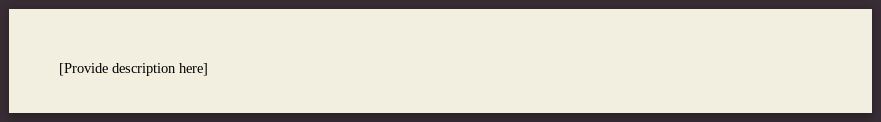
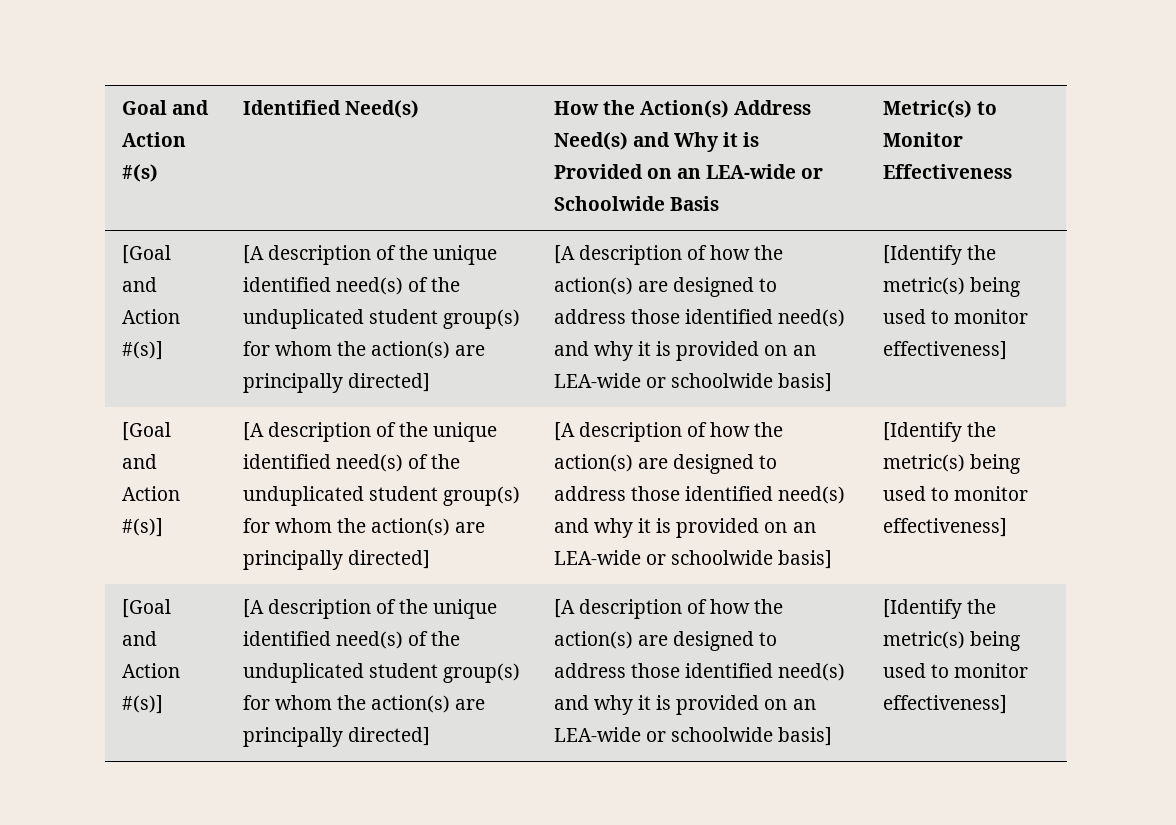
- [Provide description here]
+ Goal and Action #(s) | Identified Need(s) | How the Action(s) Address Need(s) and Why it is Provided on an LEA-wide or Schoolwide Basis | Metric(s) to Monitor Effectiveness
+ [Goal and Action #(s)] | [A description of the unique identified need(s) of the unduplicated student group(s) for whom the action(s) are principally directed] | [A description of how the action(s) are designed to address those identified need(s) and why it is provided on an LEA-wide or schoolwide basis] | [Identify the metric(s) being used to monitor effectiveness]
+ [Goal and Action #(s)] | [A description of the unique identified need(s) of the unduplicated student group(s) for whom the action(s) are principally directed] | [A description of how the action(s) are designed to address those identified need(s) and why it is provided on an LEA-wide or schoolwide basis] | [Identify the metric(s) being used to monitor effectiveness]
+ [Goal and Action #(s)] | [A description of the unique identified need(s) of the unduplicated student group(s) for whom the action(s) are principally directed] | [A description of how the action(s) are designed to address those identified need(s) and why it is provided on an LEA-wide or schoolwide basis] | [Identify the metric(s) being used to monitor effectiveness]

